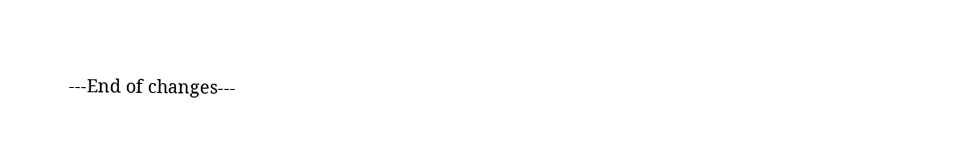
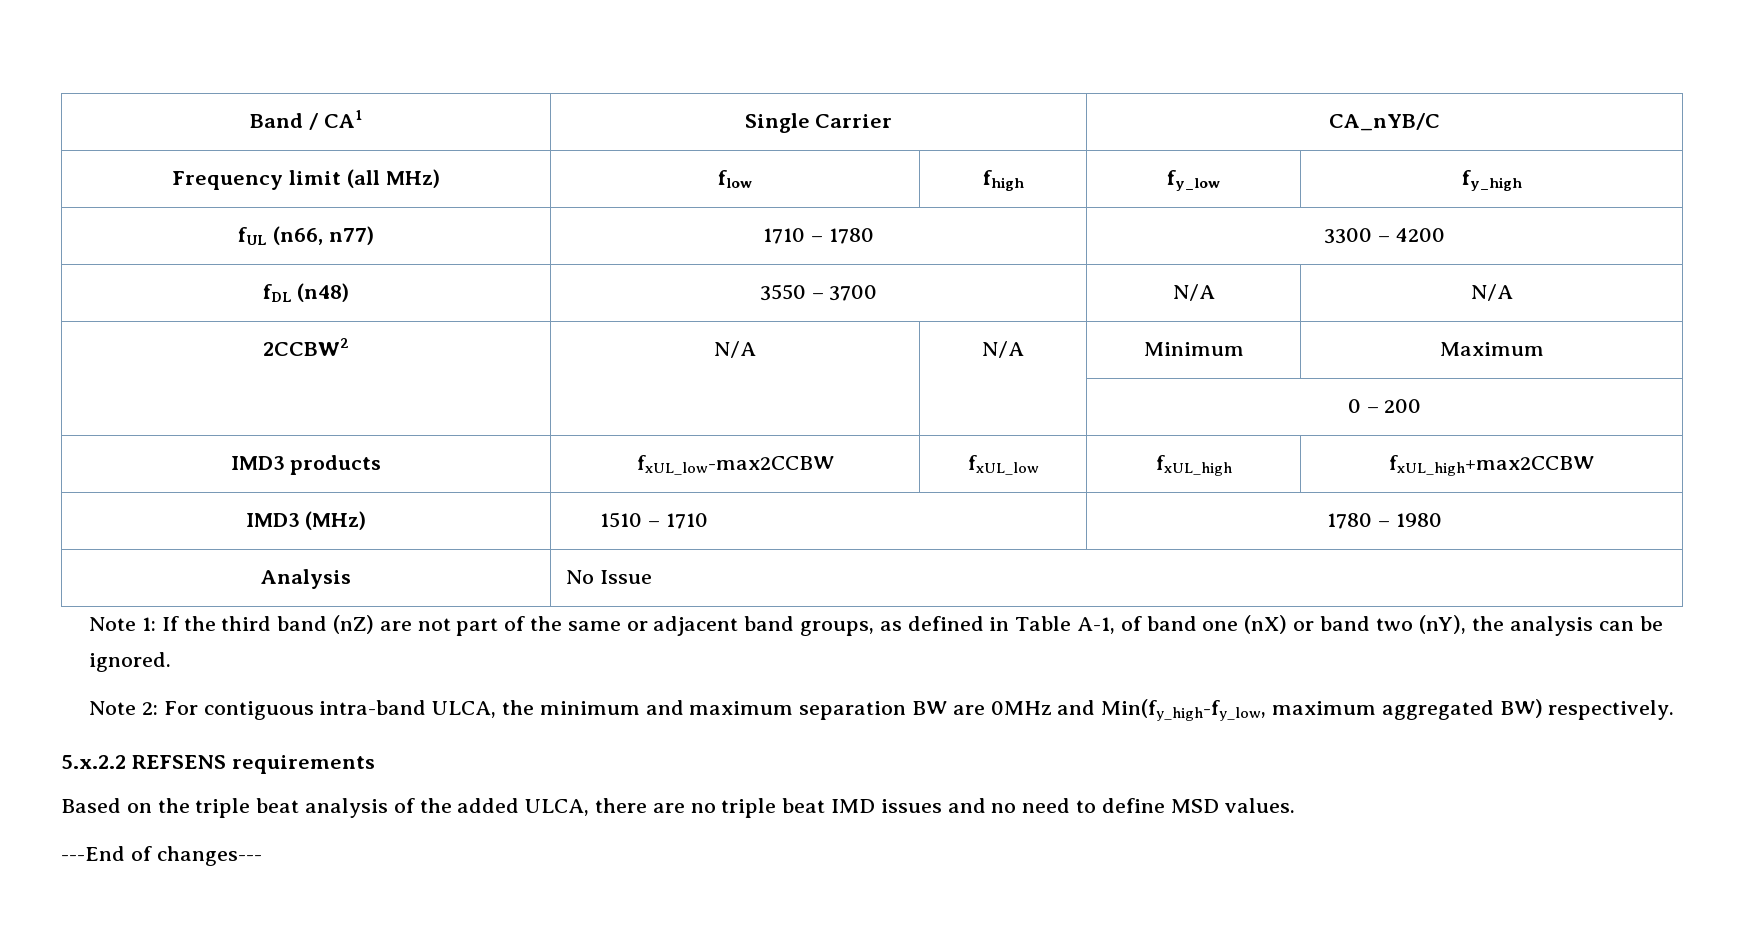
+ Band / CA1 | Single Carrier | CA_nYB/C
+ Frequency limit (all MHz) | flow | fhigh | fy_low | fy_high
+ fUL (n66, n77) | 1710 – 1780 | 3300 – 4200
+ fDL (n48) | 3550 – 3700 | N/A | N/A
+ 2CCBW2 | N/A | N/A | Minimum | Maximum
+ | | | 0 – 200
+ IMD3 products | fxUL_low-max2CCBW | fxUL_low | fxUL_high | fxUL_high+max2CCBW
+ IMD3 (MHz) | 1510 – 1710 | 1780 – 1980
+ Analysis | No Issue
+ Note 1: If the third band (nZ) are not part of the same or adjacent band groups, as defined in Table A-1, of band one (nX) or band two (nY), the analysis can be ignored.
+ Note 2: For contiguous intra-band ULCA, the minimum and maximum separation BW are 0MHz and Min(fy_high-fy_low, maximum aggregated BW) respectively.
+ 5.x.2.2 REFSENS requirements
+ Based on the triple beat analysis of the added ULCA, there are no triple beat IMD issues and no need to define MSD values.

